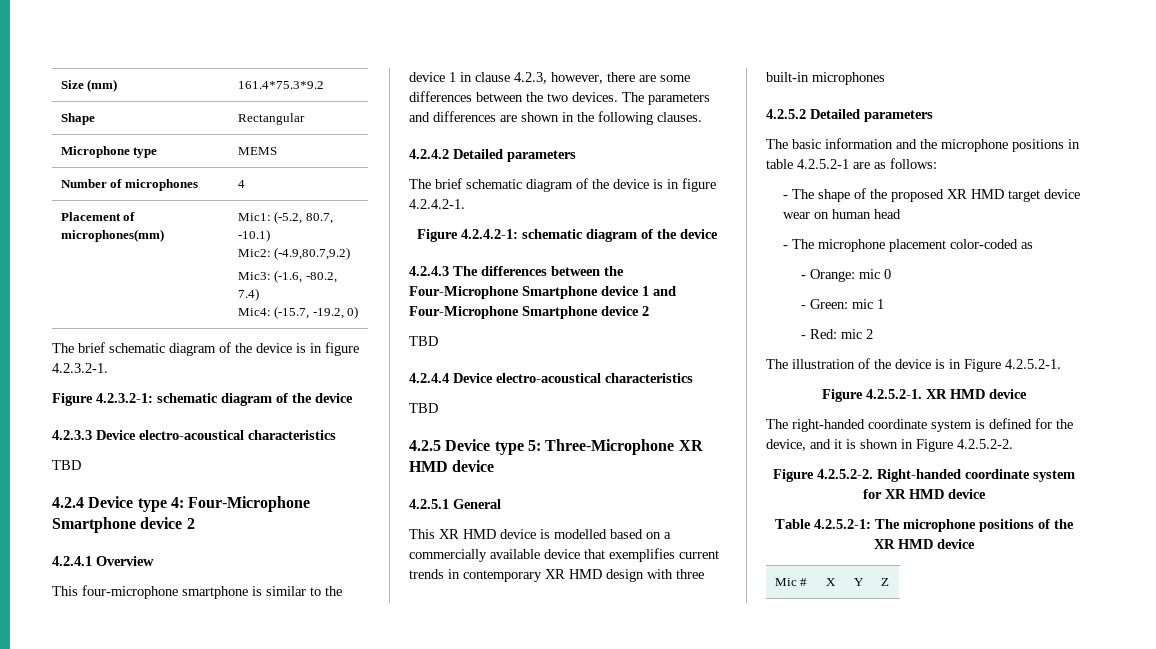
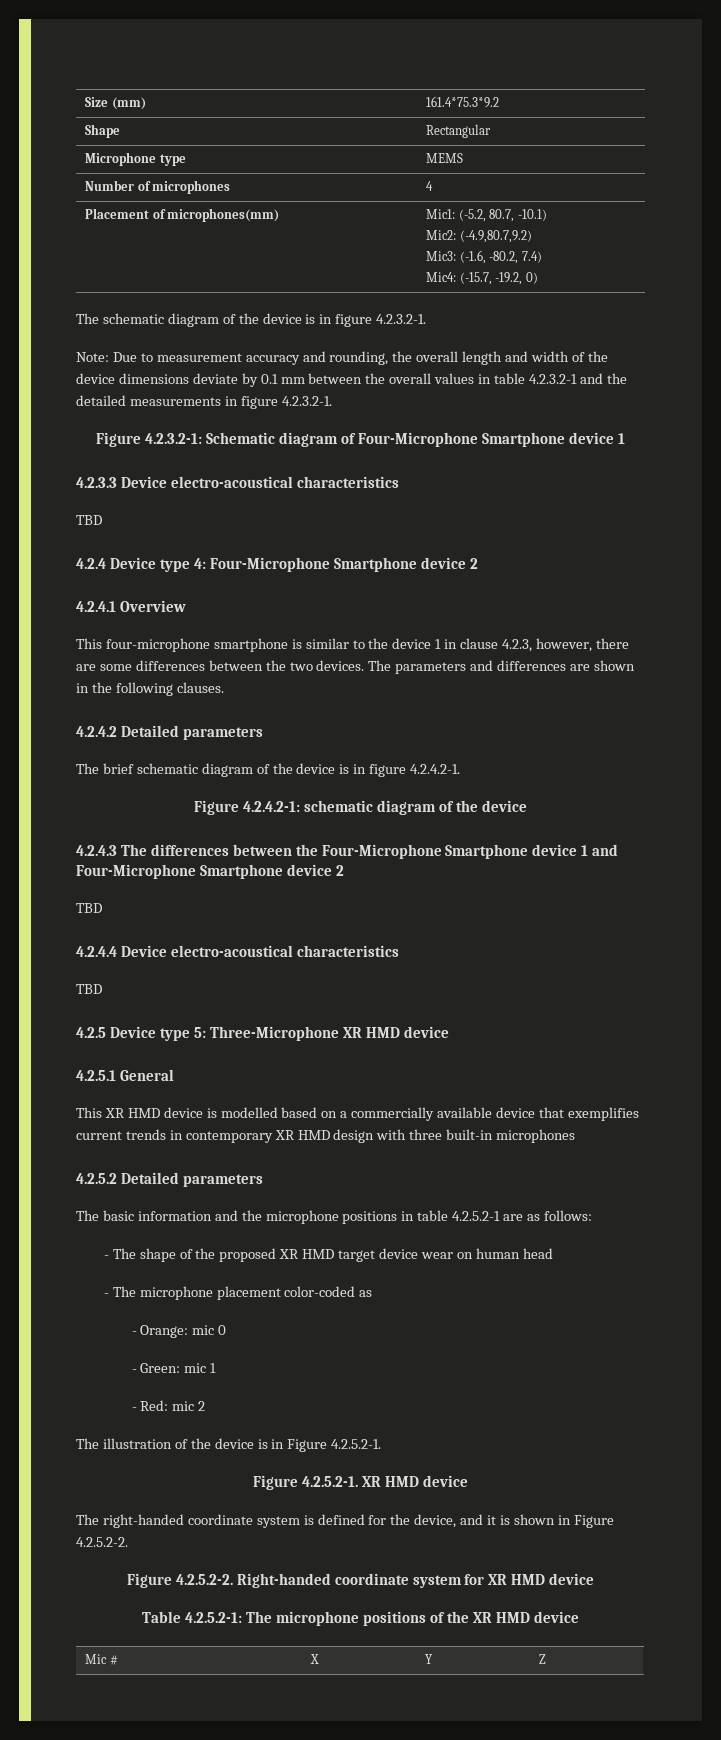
- The brief schematic diagram of the device is in figure 4.2.3.2-1.
+ The schematic diagram of the device is in figure 4.2.3.2-1.
- Figure 4.2.3.2-1: schematic diagram of the device
+ Note: Due to measurement accuracy and rounding, the overall length and width of the device dimensions deviate by 0.1 mm between the overall values in table 4.2.3.2-1 and the detailed measurements in figure 4.2.3.2-1.
+ Figure 4.2.3.2-1: Schematic diagram of Four-Microphone Smartphone device 1

